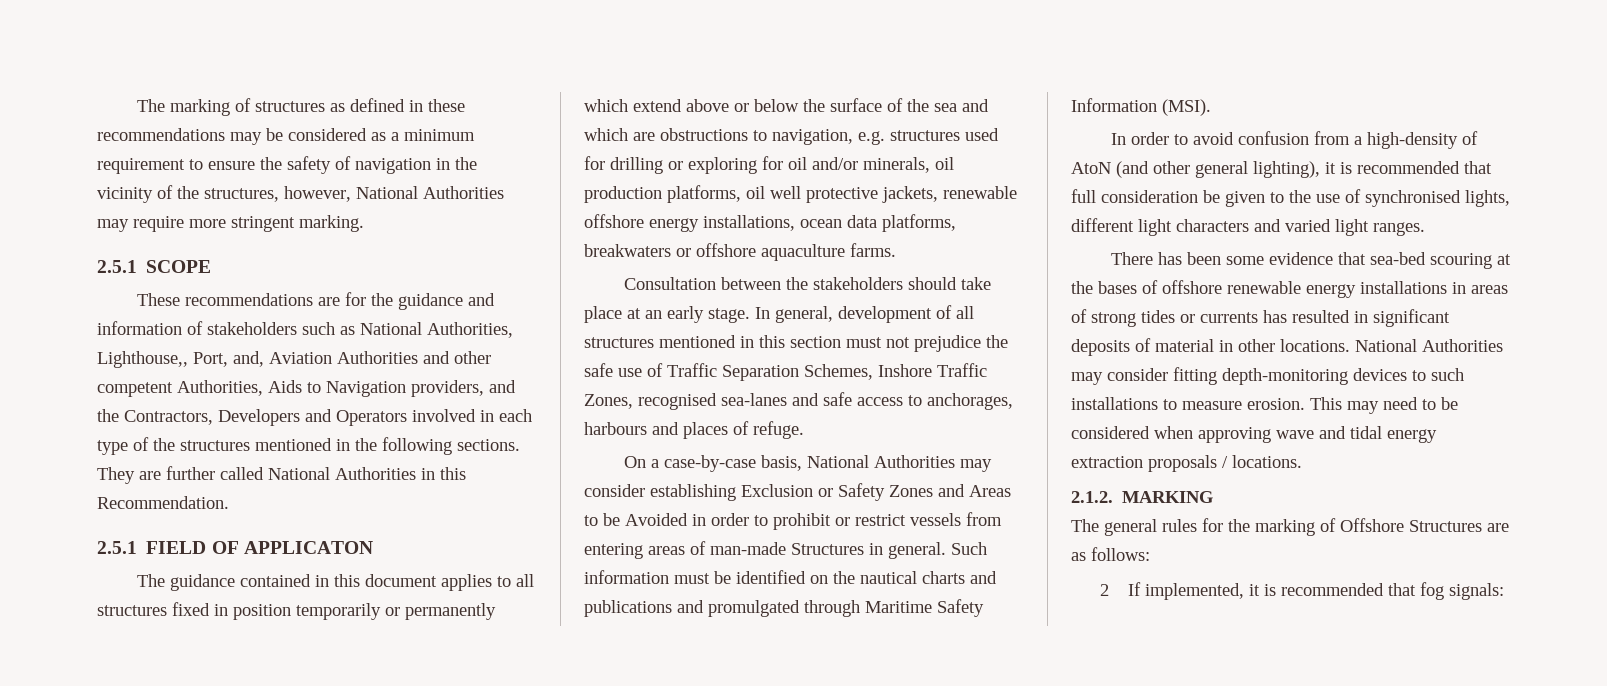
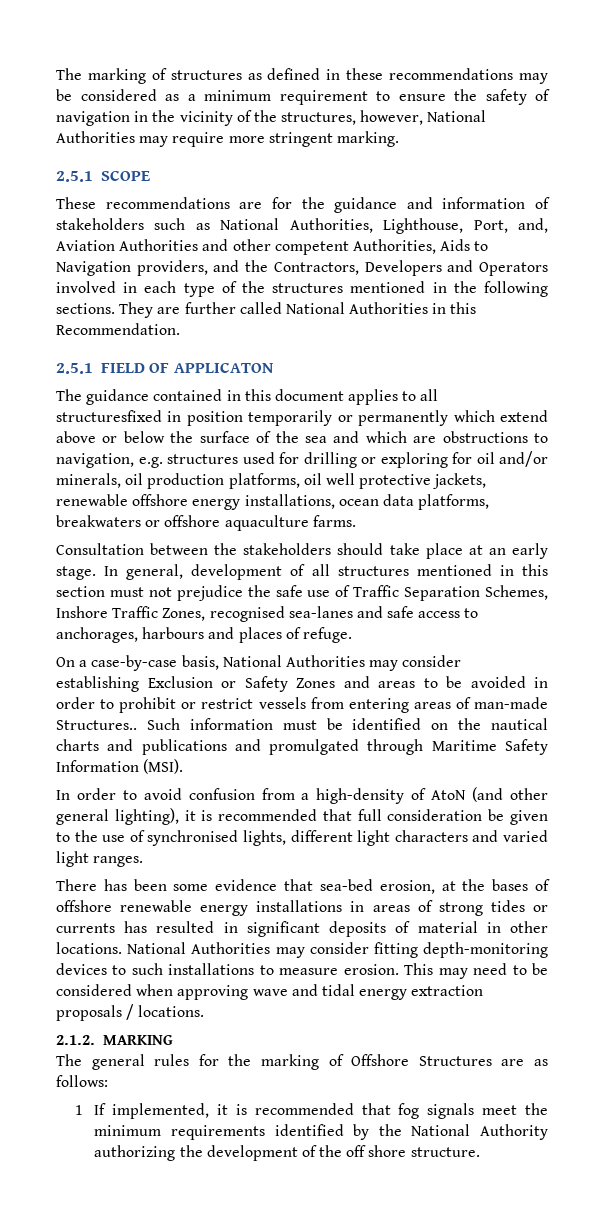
- These recommendations are for the guidance and information of stakeholders such as National Authorities, Lighthouse,, Port, and, Aviation Authorities and other competent Authorities, Aids to Navigation providers, and the Contractors, Developers and Operators involved in each type of the structures mentioned in the following sections.
+ These recommendations are for the guidance and information of stakeholders such as National Authorities, Lighthouse, Port, and, Aviation Authorities and other competent Authorities, Aids to Navigation providers, and the Contractors, Developers and Operators involved in each type of the structures mentioned in the following sections.
- The guidance contained in this document applies to all structures fixed in position temporarily or permanently which extend above or below the surface of the sea and which are obstructions to navigation, e.g. structures used for drilling or exploring for oil and/or minerals, oil production platforms, oil well protective jackets, renewable offshore energy installations, ocean data platforms, breakwaters or offshore aquaculture farms.
+ The guidance contained in this document applies to all structuresfixed in position temporarily or permanently which extend above or below the surface of the sea and which are obstructions to navigation, e.g. structures used for drilling or exploring for oil and/or minerals, oil production platforms, oil well protective jackets, renewable offshore energy installations, ocean data platforms, breakwaters or offshore aquaculture farms.
- On a case-by-case basis, National Authorities may consider establishing Exclusion or Safety Zones and Areas to be Avoided in order to prohibit or restrict vessels from entering areas of man-made Structures in general.
+ On a case-by-case basis, National Authorities may consider establishing Exclusion or Safety Zones and areas to be avoided in order to prohibit or restrict vessels from entering areas of man-made Structures..
- There has been some evidence that sea-bed scouring at the bases of offshore renewable energy installations in areas of strong tides or currents has resulted in significant deposits of material in other locations.
+ There has been some evidence that sea-bed erosion, at the bases of offshore renewable energy installations in areas of strong tides or currents has resulted in significant deposits of material in other locations.
- 2 If implemented, it is recommended that fog signals:
+ 1 If implemented, it is recommended that fog signals meet the minimum requirements identified by the National Authority authorizing the development of the off shore structure.

